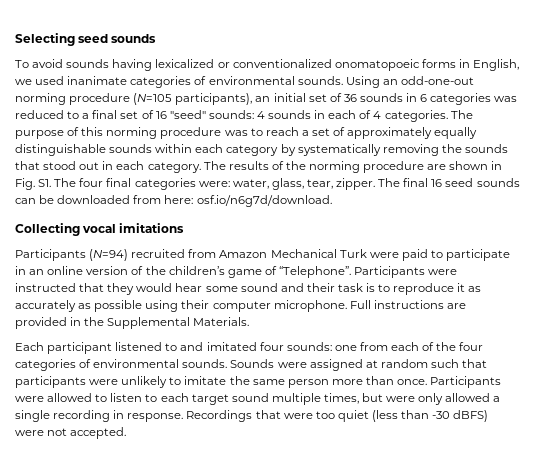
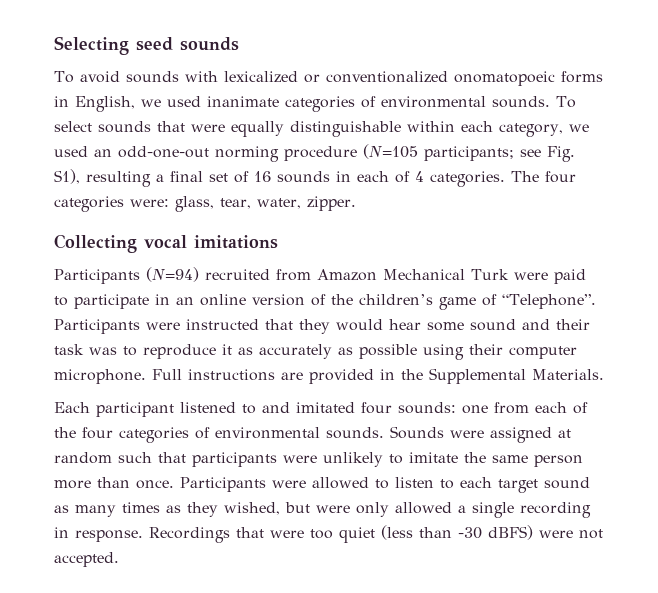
- To avoid sounds having lexicalized or conventionalized onomatopoeic forms in English, we used inanimate categories of environmental sounds.
+ To avoid sounds with lexicalized or conventionalized onomatopoeic forms in English, we used inanimate categories of environmental sounds.
- Using an odd-one-out norming procedure (N=105 participants), an initial set of 36 sounds in 6 categories was reduced to a final set of 16 "seed" sounds: 4 sounds in each of 4 categories.
+ To select sounds that were equally distinguishable within each category, we used an odd-one-out norming procedure (N=105 participants; see Fig. S1), resulting a final set of 16 sounds in each of 4 categories.
- The purpose of this norming procedure was to reach a set of approximately equally distinguishable sounds within each category by systematically removing the sounds that stood out in each category. The results of the norming procedure are shown in Fig. S1. The four final categories were: water, glass, tear, zipper. The final 16 seed sounds can be downloaded from here: osf.io/n6g7d/download.
+ The four categories were: glass, tear, water, zipper.
- Participants were instructed that they would hear some sound and their task is to reproduce it as accurately as possible using their computer microphone.
+ Participants were instructed that they would hear some sound and their task was to reproduce it as accurately as possible using their computer microphone.
- Participants were allowed to listen to each target sound multiple times, but were only allowed a single recording in response.
+ Participants were allowed to listen to each target sound as many times as they wished, but were only allowed a single recording in response.

